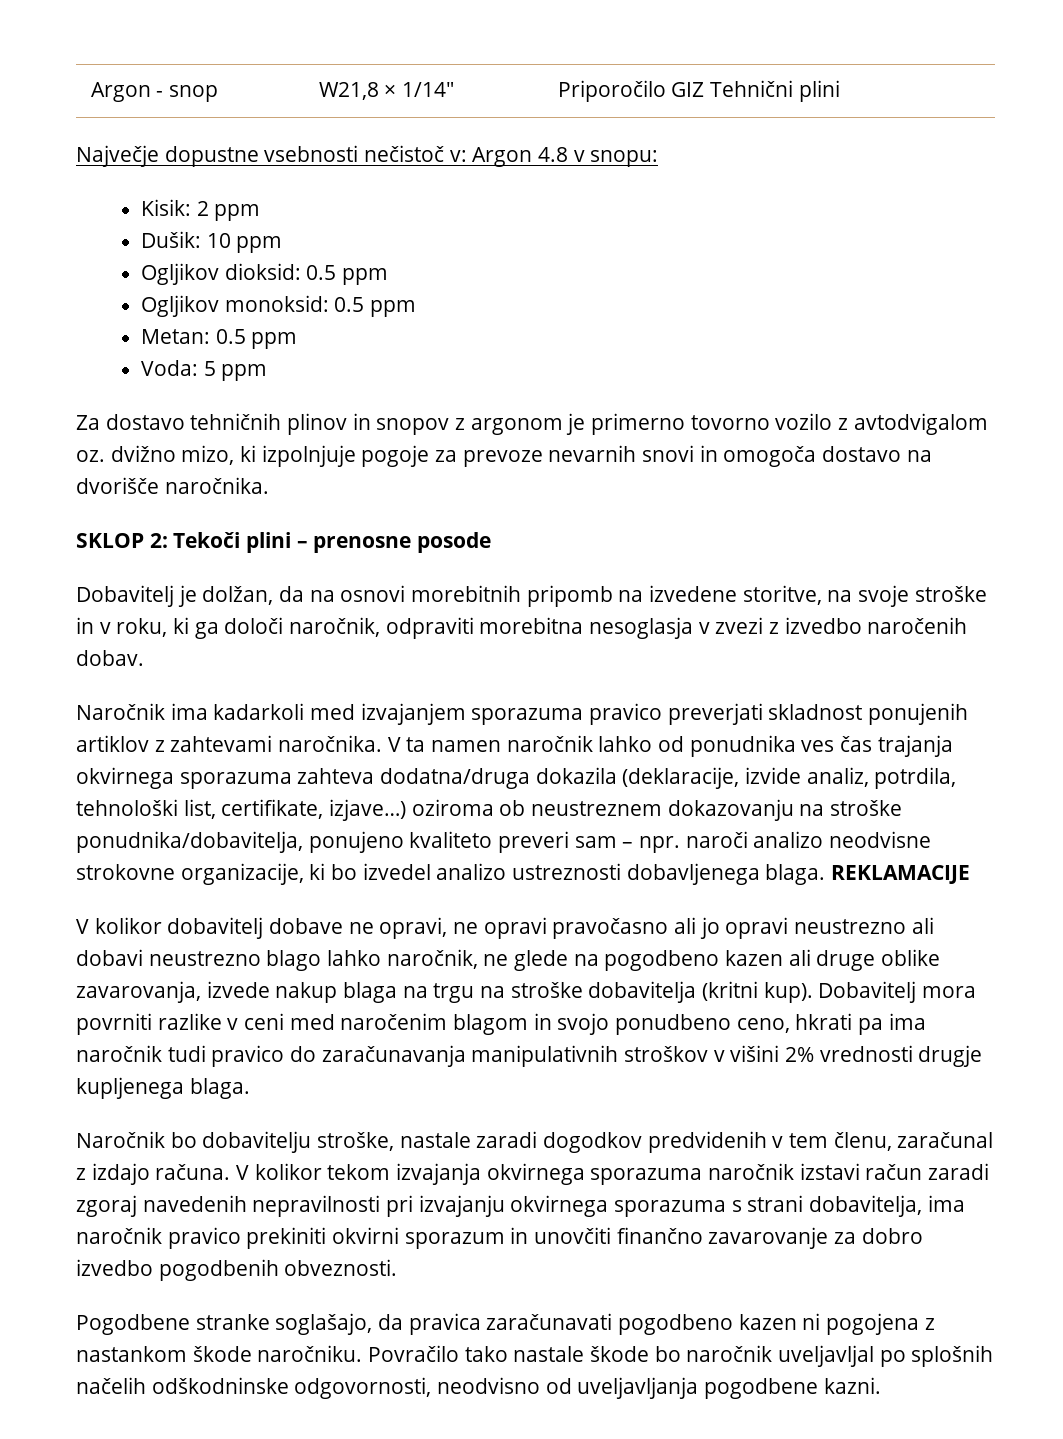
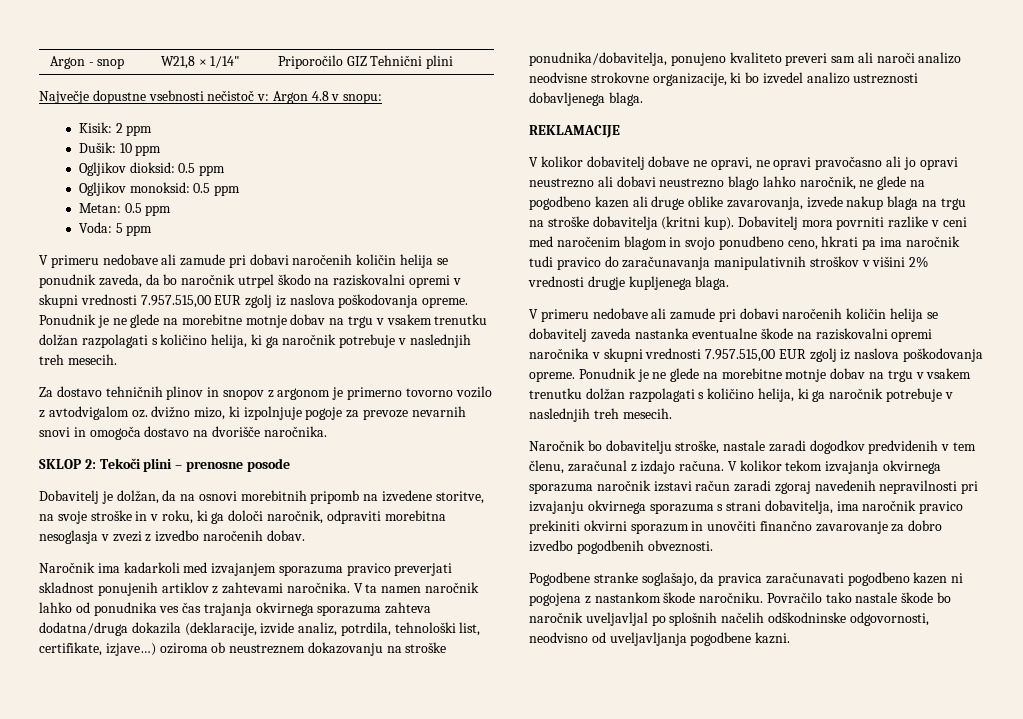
+ V primeru nedobave ali zamude pri dobavi naročenih količin helija se ponudnik zaveda, da bo naročnik utrpel škodo na raziskovalni opremi v skupni vrednosti 7.957.515,00 EUR zgolj iz naslova poškodovanja opreme. Ponudnik je ne glede na morebitne motnje dobav na trgu v vsakem trenutku dolžan razpolagati s količino helija, ki ga naročnik potrebuje v naslednjih treh mesecih.
- V ta namen naročnik lahko od ponudnika ves čas trajanja okvirnega sporazuma zahteva dodatna/druga dokazila (deklaracije, izvide analiz, potrdila, tehnološki list, certifikate, izjave…) oziroma ob neustreznem dokazovanju na stroške ponudnika/dobavitelja, ponujeno kvaliteto preveri sam – npr. naroči analizo neodvisne strokovne organizacije, ki bo izvedel analizo ustreznosti dobavljenega blaga. REKLAMACIJE
+ V ta namen naročnik lahko od ponudnika ves čas trajanja okvirnega sporazuma zahteva dodatna/druga dokazila (deklaracije, izvide analiz, potrdila, tehnološki list, certifikate, izjave…) oziroma ob neustreznem dokazovanju na stroške ponudnika/dobavitelja, ponujeno kvaliteto preveri sam ali naroči analizo neodvisne strokovne organizacije, ki bo izvedel analizo ustreznosti dobavljenega blaga.
+ REKLAMACIJE
+ V primeru nedobave ali zamude pri dobavi naročenih količin helija se dobavitelj zaveda nastanka eventualne škode na raziskovalni opremi naročnika v skupni vrednosti 7.957.515,00 EUR zgolj iz naslova poškodovanja opreme. Ponudnik je ne glede na morebitne motnje dobav na trgu v vsakem trenutku dolžan razpolagati s količino helija, ki ga naročnik potrebuje v naslednjih treh mesecih.

